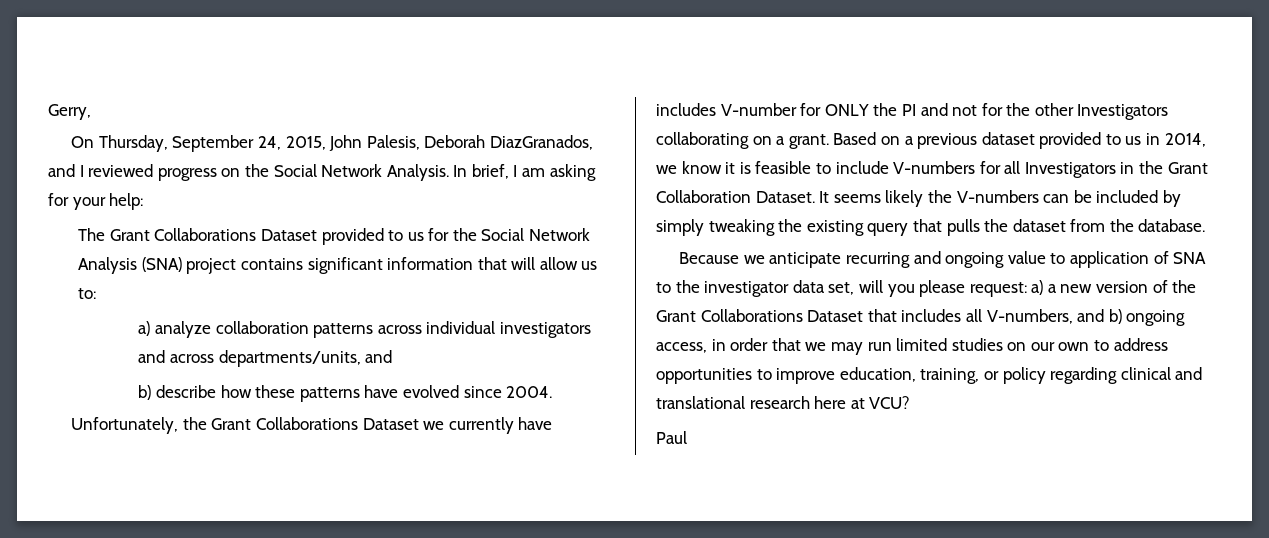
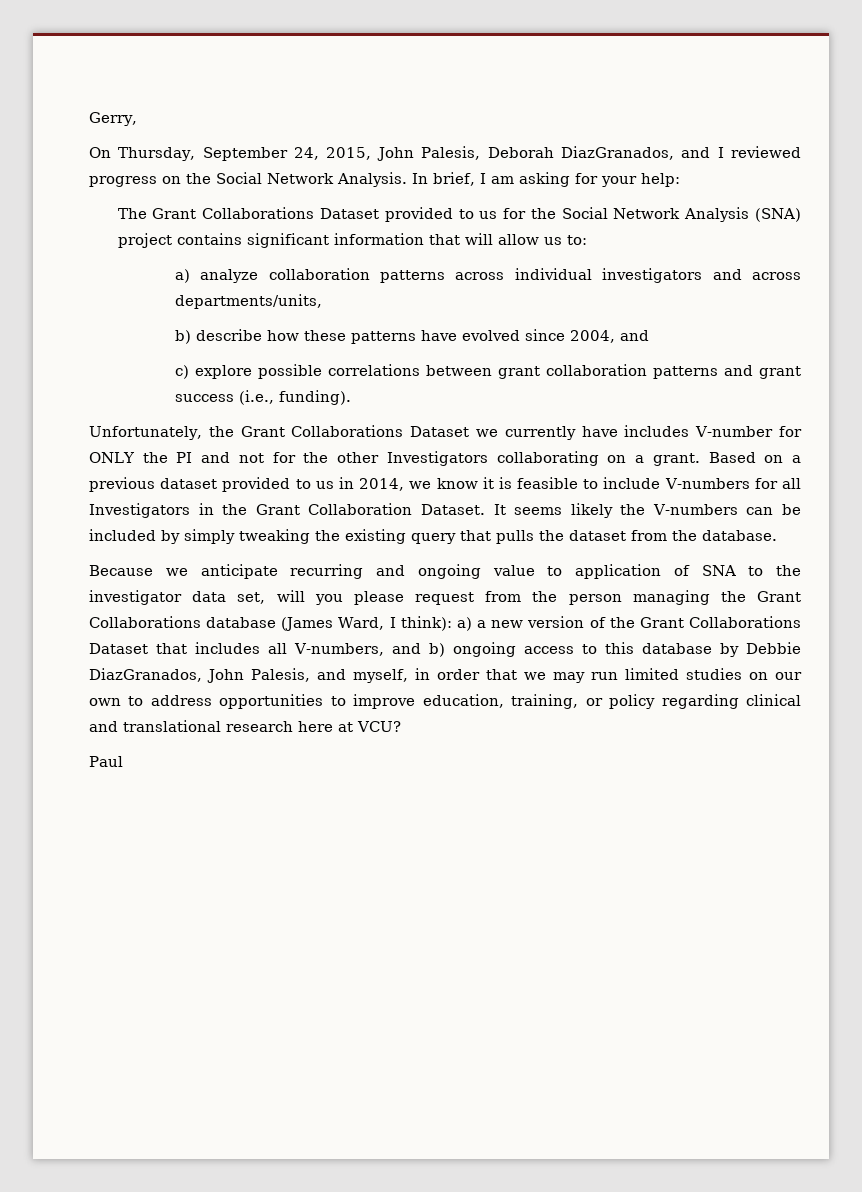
- a) analyze collaboration patterns across individual investigators and across departments/units, and
+ a) analyze collaboration patterns across individual investigators and across departments/units,
- b) describe how these patterns have evolved since 2004.
+ b) describe how these patterns have evolved since 2004, and
+ c) explore possible correlations between grant collaboration patterns and grant success (i.e., funding).
- Because we anticipate recurring and ongoing value to application of SNA to the investigator data set, will you please request:
+ Because we anticipate recurring and ongoing value to application of SNA to the investigator data set, will you please request from the person managing the Grant Collaborations database (James Ward, I think):
- a) a new version of the Grant Collaborations Dataset that includes all V-numbers, and b) ongoing access, in order that we may run limited studies on our own to address opportunities to improve education, training, or policy regarding clinical and translational research here at VCU?
+ a) a new version of the Grant Collaborations Dataset that includes all V-numbers, and b) ongoing access to this database by Debbie DiazGranados, John Palesis, and myself, in order that we may run limited studies on our own to address opportunities to improve education, training, or policy regarding clinical and translational research here at VCU?

